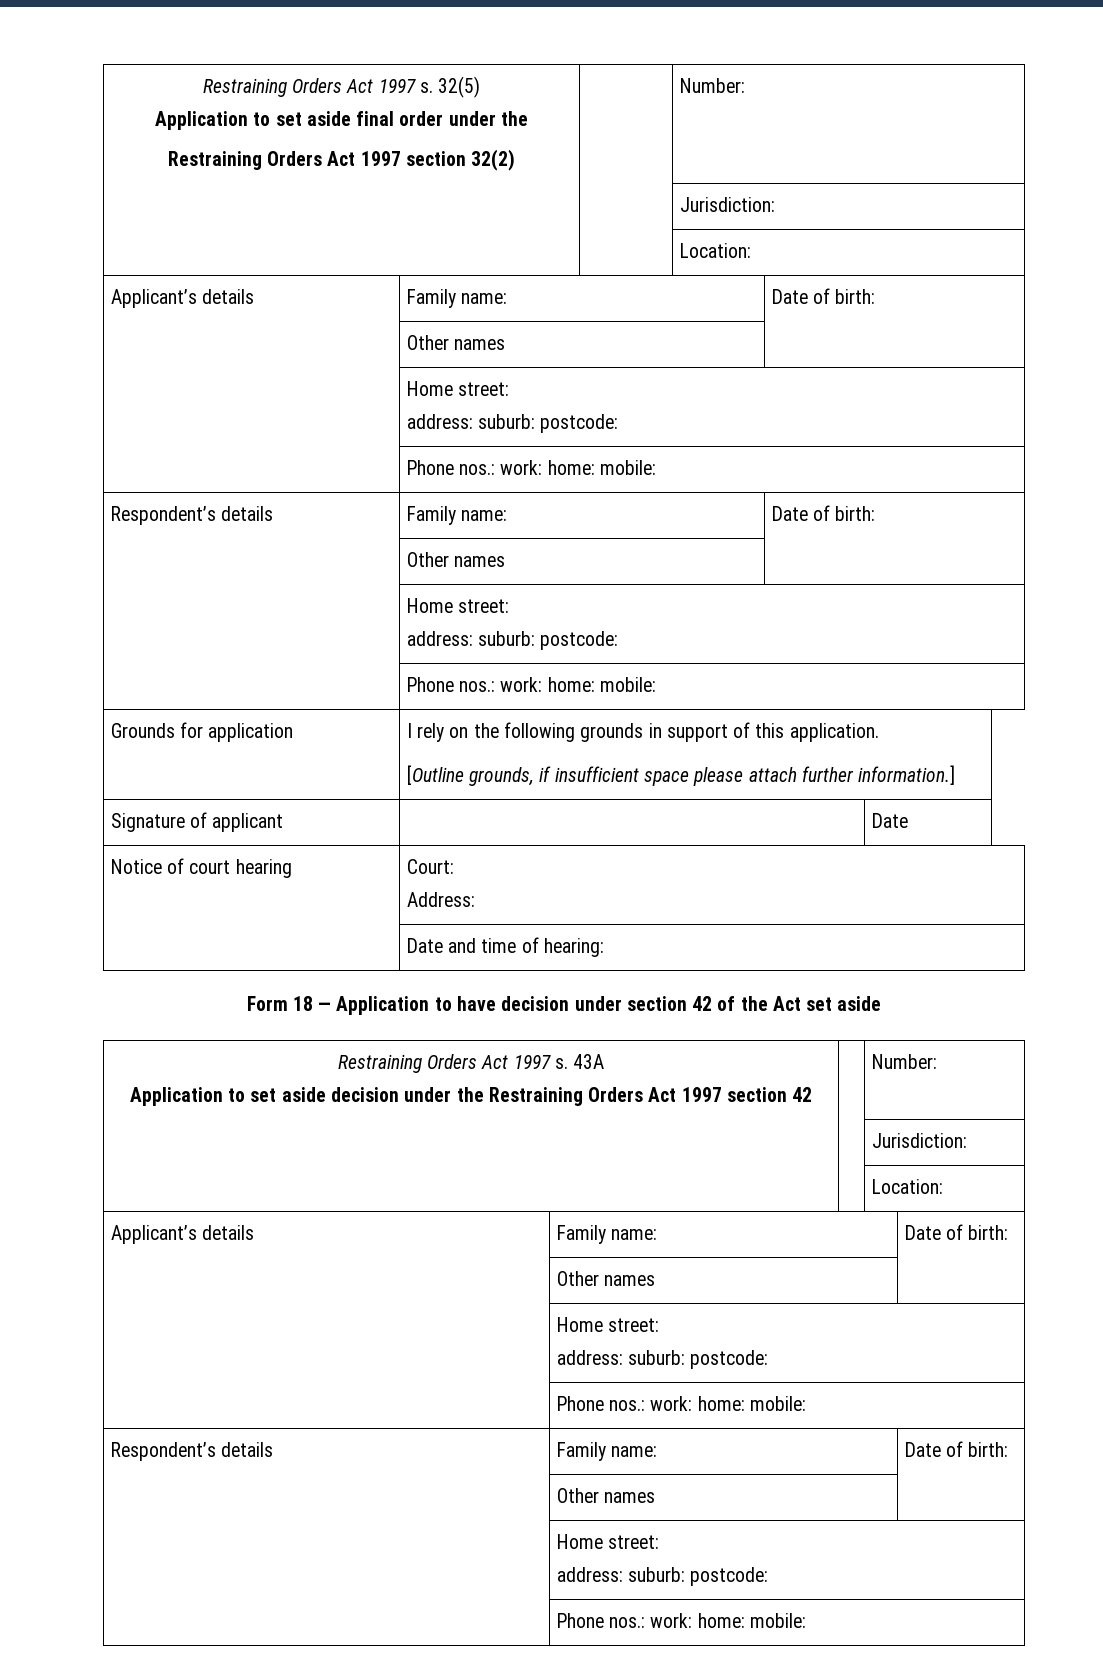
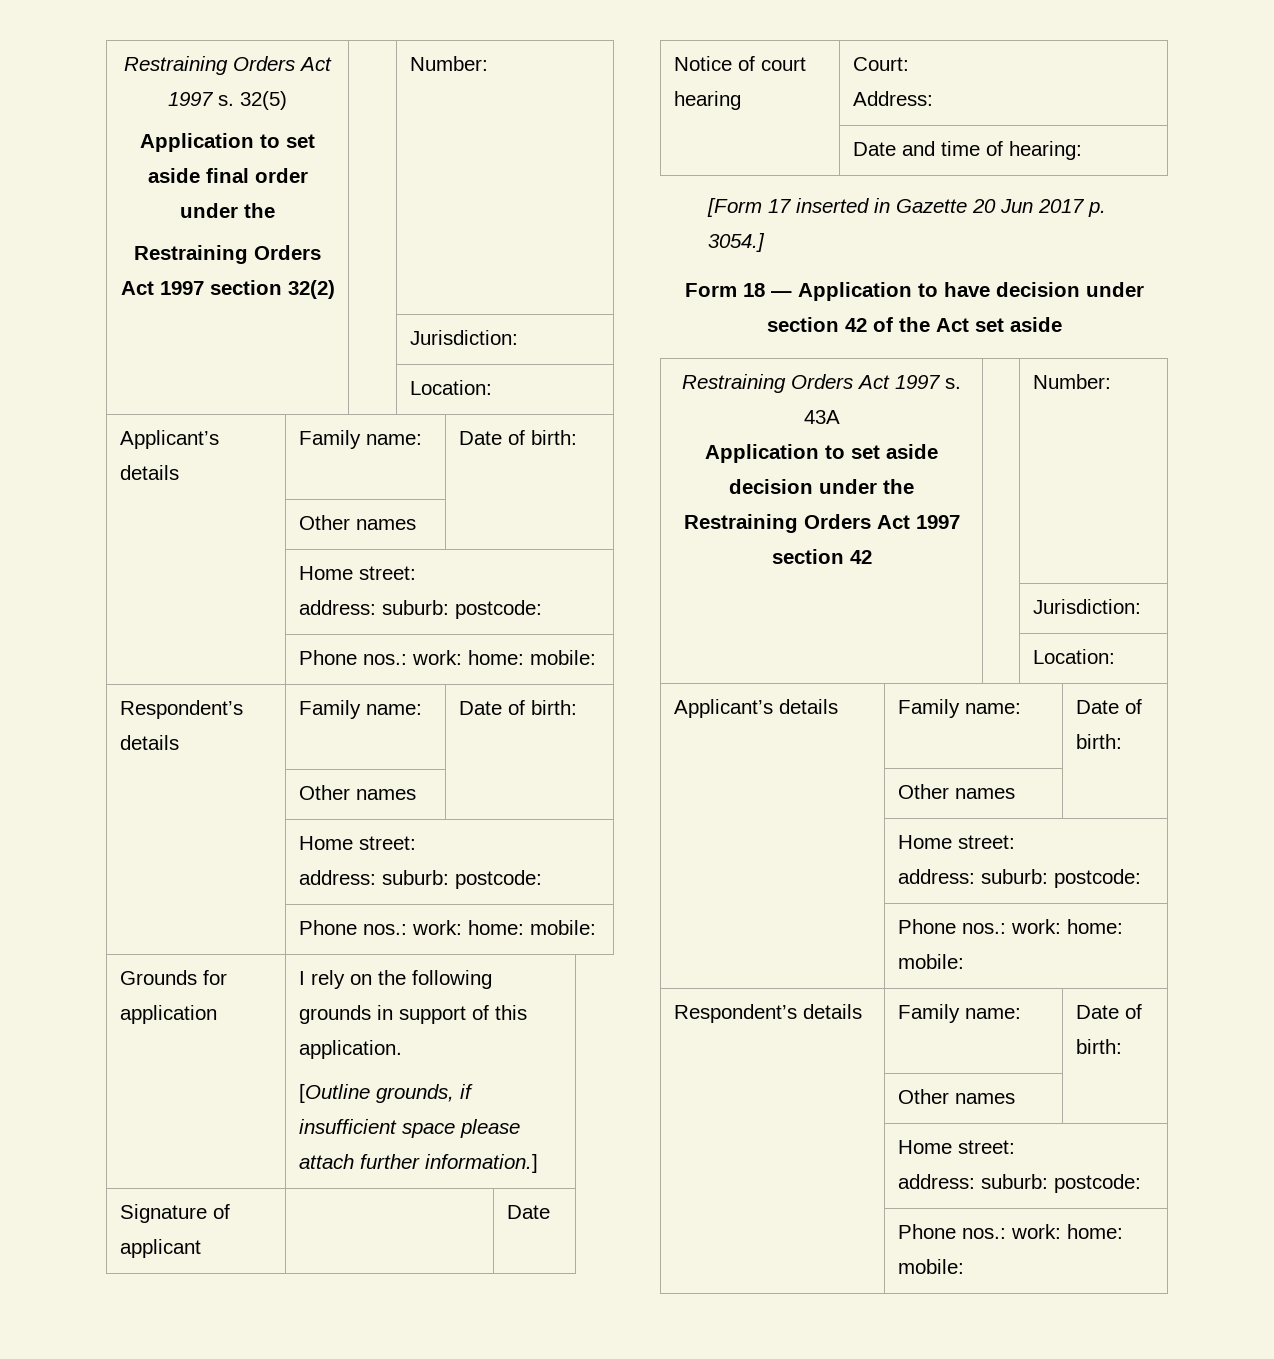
+ [Form 17 inserted in Gazette 20 Jun 2017 p. 3054.]

